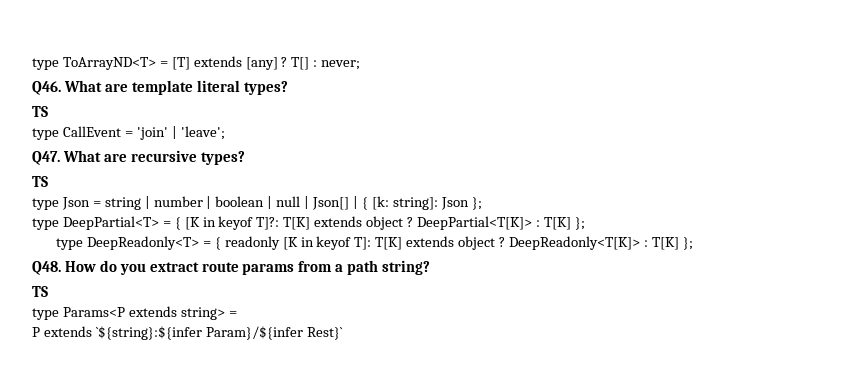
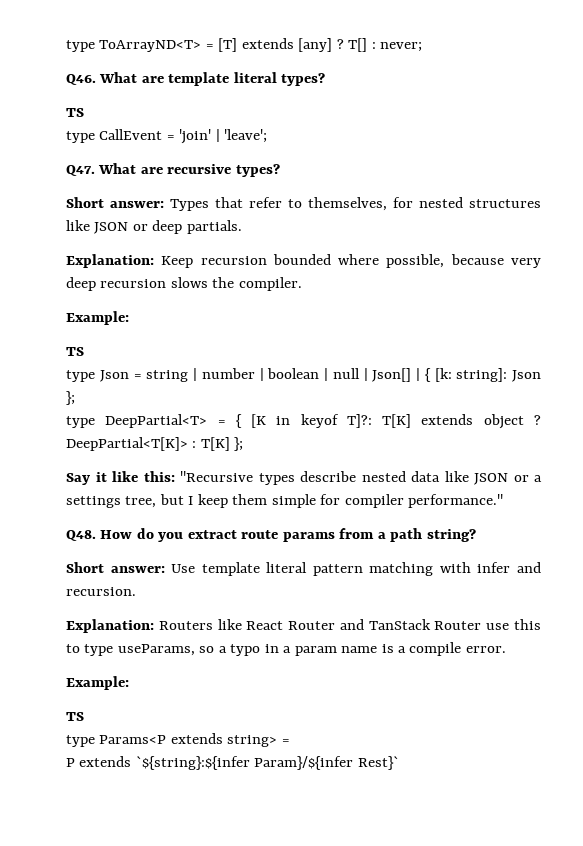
+ Short answer: Types that refer to themselves, for nested structures like JSON or deep partials.
+ Explanation: Keep recursion bounded where possible, because very deep recursion slows the compiler.
+ Example:
- type DeepReadonly<T> = { readonly [K in keyof T]: T[K] extends object ? DeepReadonly<T[K]> : T[K] };
+ Say it like this: "Recursive types describe nested data like JSON or a settings tree, but I keep them simple for compiler performance."
+ Short answer: Use template literal pattern matching with infer and recursion.
+ Explanation: Routers like React Router and TanStack Router use this to type useParams, so a typo in a param name is a compile error.
+ Example:

